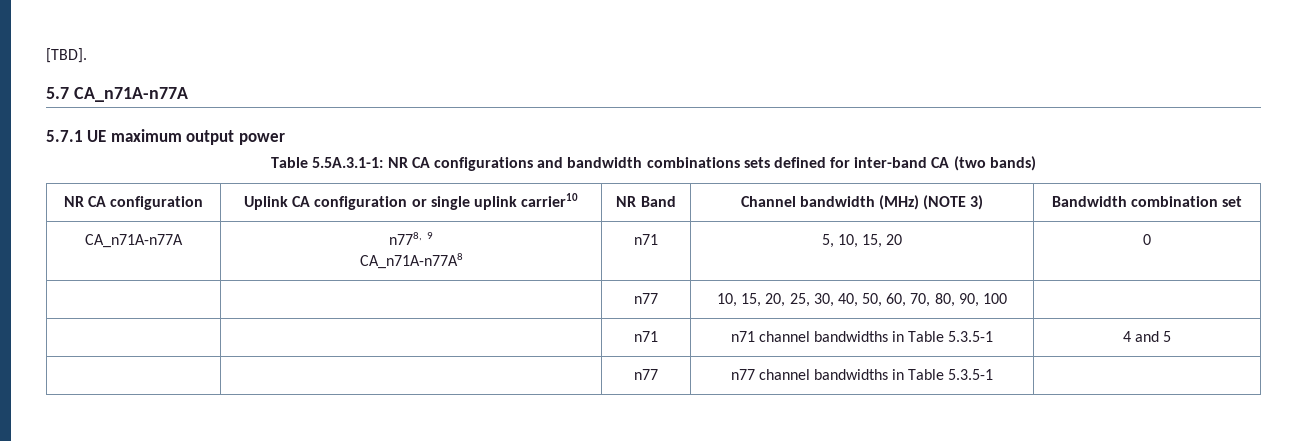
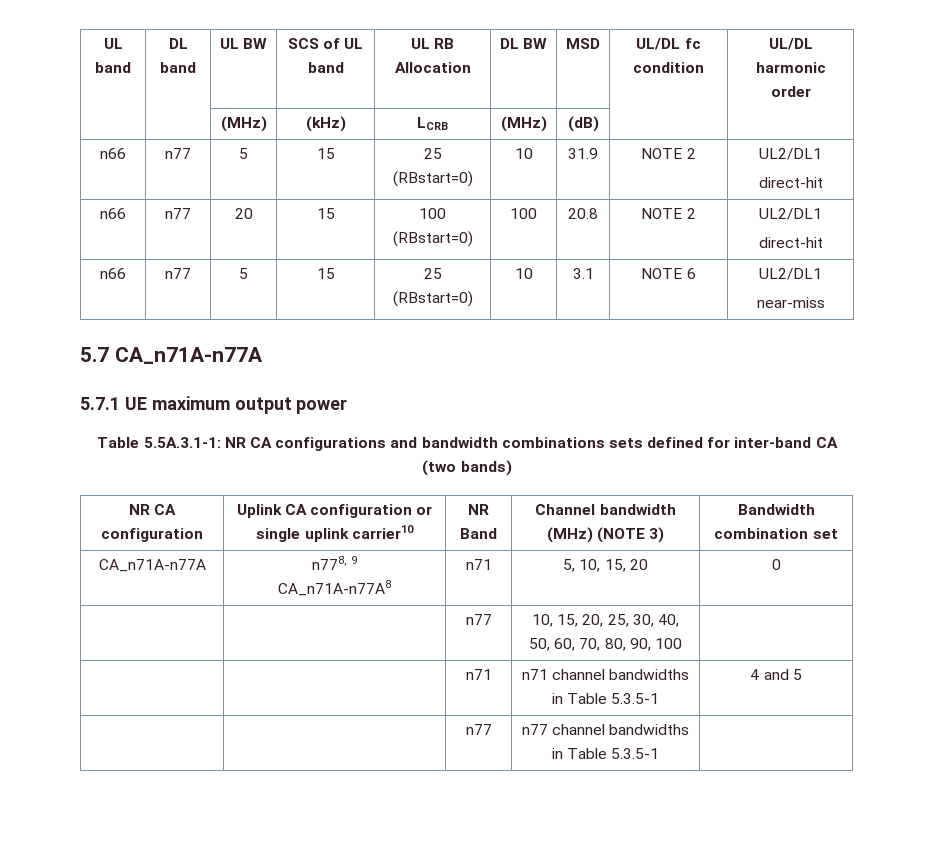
- [TBD].
+ UL band | DL band | UL BW | SCS of UL band | UL RB Allocation | DL BW | MSD | UL/DL fc condition | UL/DL harmonic order
+ | | (MHz) | (kHz) | LCRB | (MHz) | (dB) | |
+ n66 | n77 | 5 | 15 | 25 (RBstart=0) | 10 | 31.9 | NOTE 2 | UL2/DL1
+ direct-hit
+ n66 | n77 | 20 | 15 | 100 (RBstart=0) | 100 | 20.8 | NOTE 2 | UL2/DL1
+ direct-hit
+ n66 | n77 | 5 | 15 | 25 (RBstart=0) | 10 | 3.1 | NOTE 6 | UL2/DL1
+ near-miss

